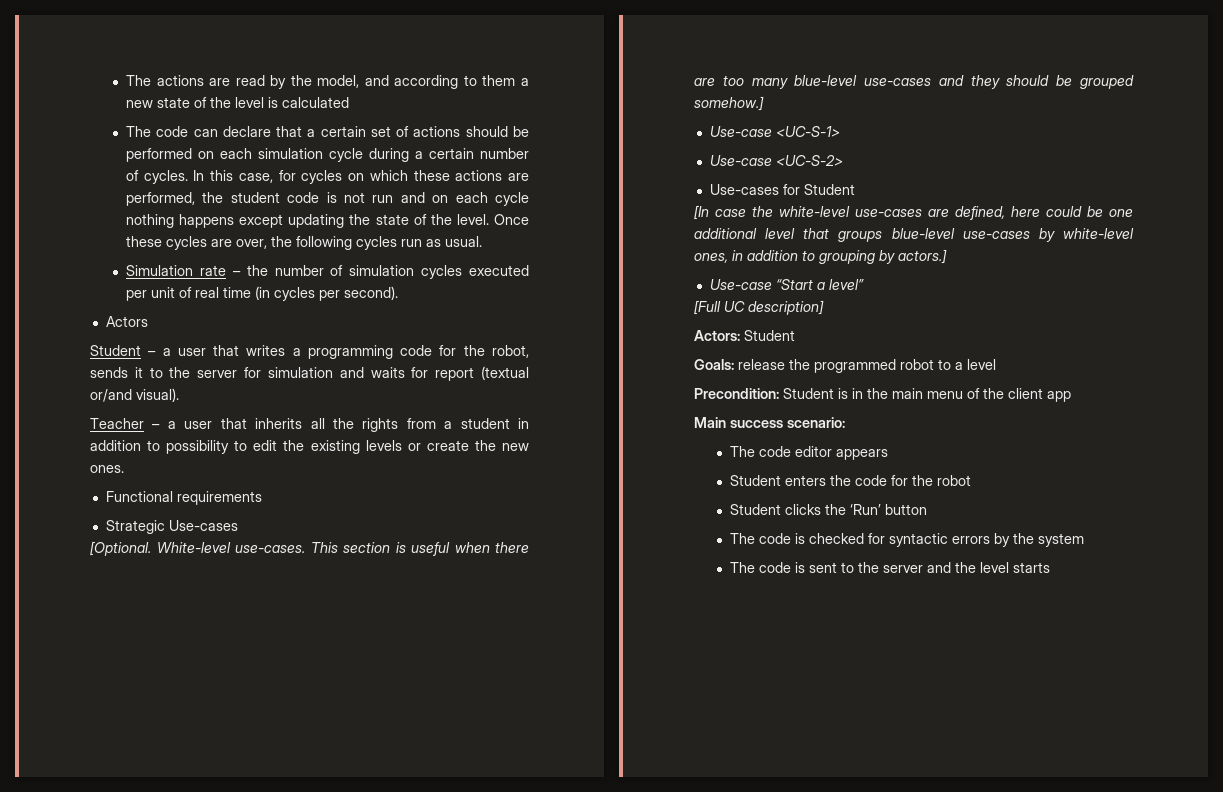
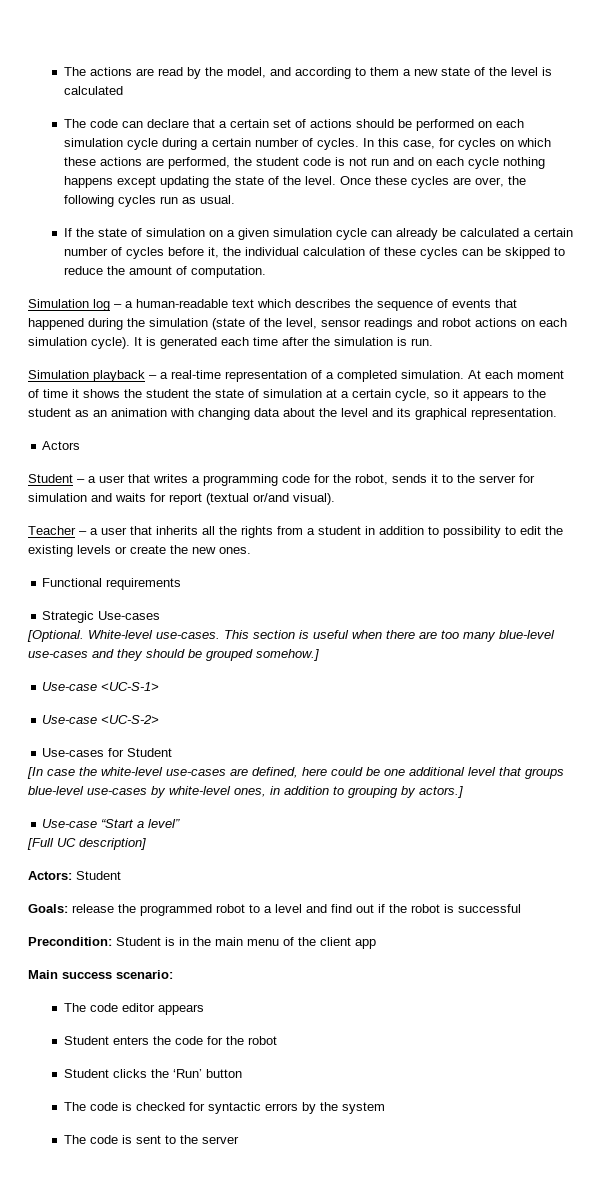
- Simulation rate – the number of simulation cycles executed per unit of real time (in cycles per second).
+ If the state of simulation on a given simulation cycle can already be calculated a certain number of cycles before it, the individual calculation of these cycles can be skipped to reduce the amount of computation.
+ Simulation log – a human-readable text which describes the sequence of events that happened during the simulation (state of the level, sensor readings and robot actions on each simulation cycle). It is generated each time after the simulation is run.
+ Simulation playback – a real-time representation of a completed simulation. At each moment of time it shows the student the state of simulation at a certain cycle, so it appears to the student as an animation with changing data about the level and its graphical representation.
- Goals: release the programmed robot to a level
+ Goals: release the programmed robot to a level and find out if the robot is successful
- The code is sent to the server and the level starts
+ The code is sent to the server

